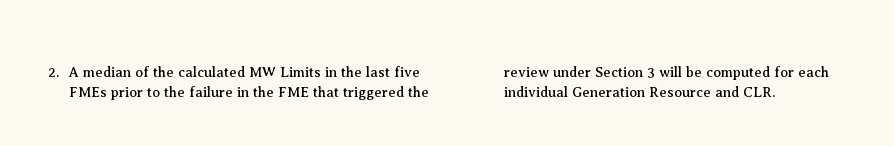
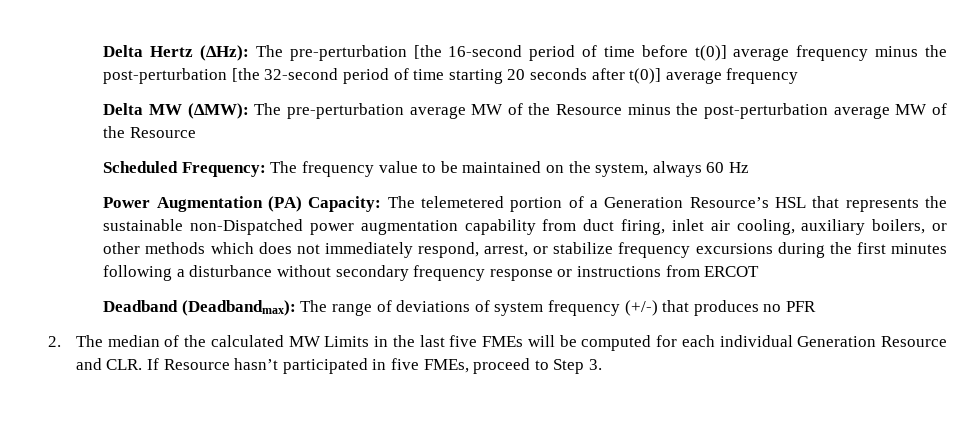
- 2. A median of the calculated MW Limits in the last five FMEs prior to the failure in the FME that triggered the review under Section 3 will be computed for each individual Generation Resource and CLR.
+ Delta Hertz (∆Hz): The pre-perturbation [the 16-second period of time before t(0)] average frequency minus the post-perturbation [the 32-second period of time starting 20 seconds after t(0)] average frequency
+ Delta MW (∆MW): The pre-perturbation average MW of the Resource minus the post-perturbation average MW of the Resource
+ Scheduled Frequency: The frequency value to be maintained on the system, always 60 Hz
+ Power Augmentation (PA) Capacity: The telemetered portion of a Generation Resource’s HSL that represents the sustainable non-Dispatched power augmentation capability from duct firing, inlet air cooling, auxiliary boilers, or other methods which does not immediately respond, arrest, or stabilize frequency excursions during the first minutes following a disturbance without secondary frequency response or instructions from ERCOT
+ Deadband (Deadbandmax): The range of deviations of system frequency (+/-) that produces no PFR
+ 2. The median of the calculated MW Limits in the last five FMEs will be computed for each individual Generation Resource and CLR. If Resource hasn’t participated in five FMEs, proceed to Step 3.

